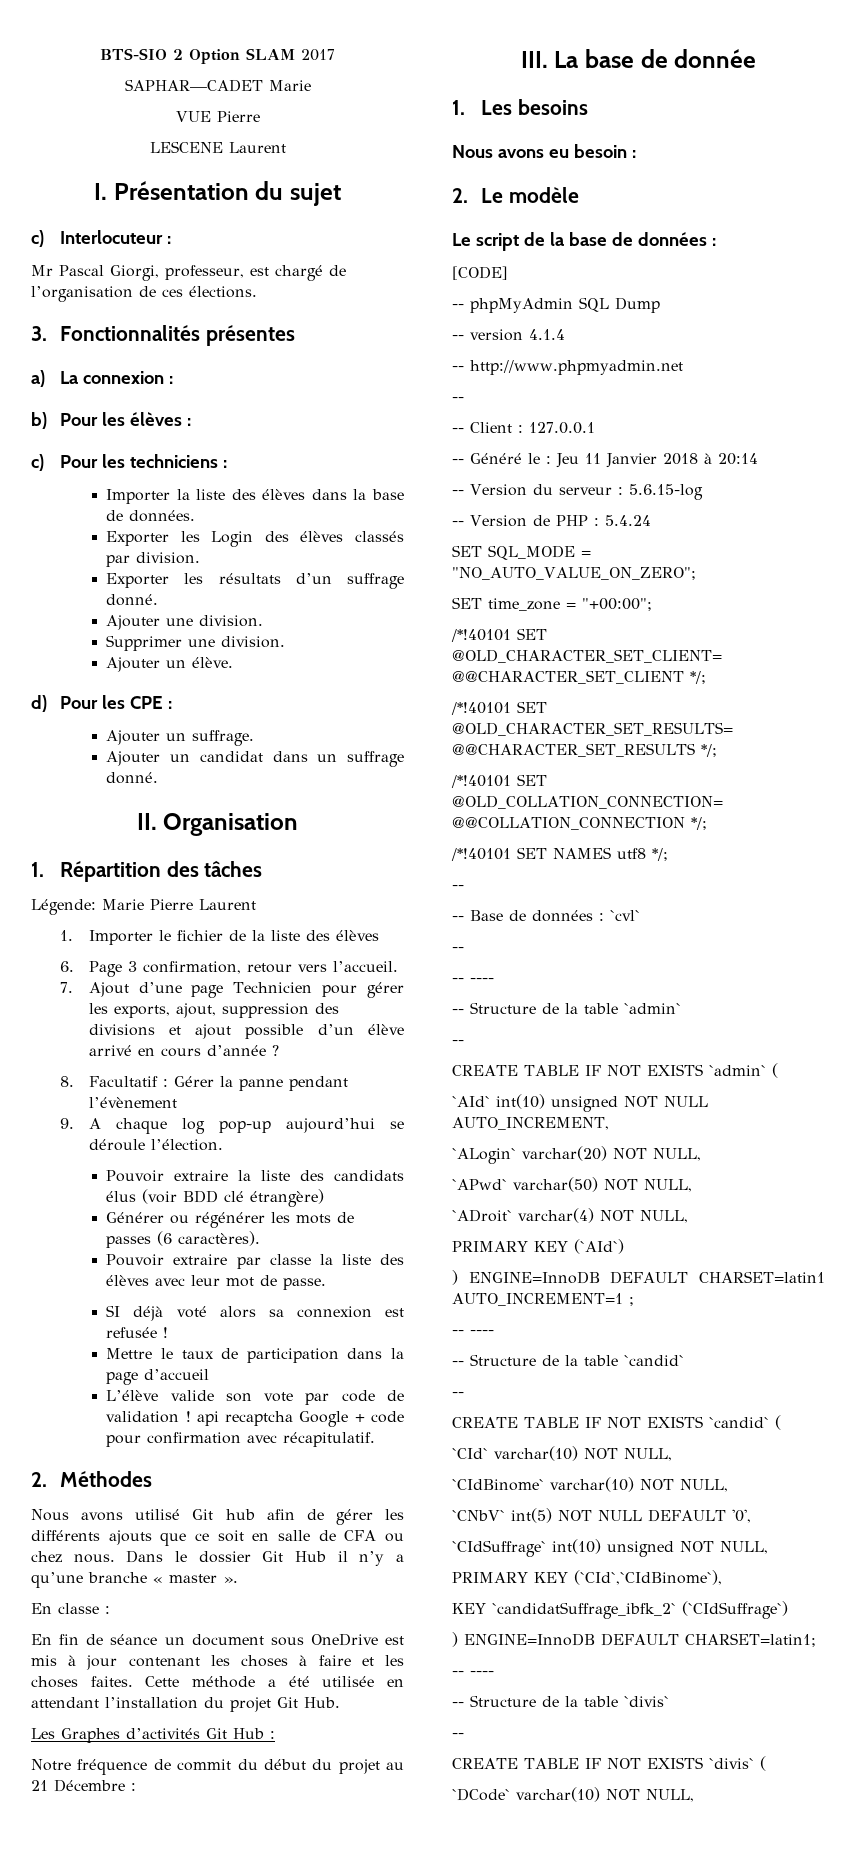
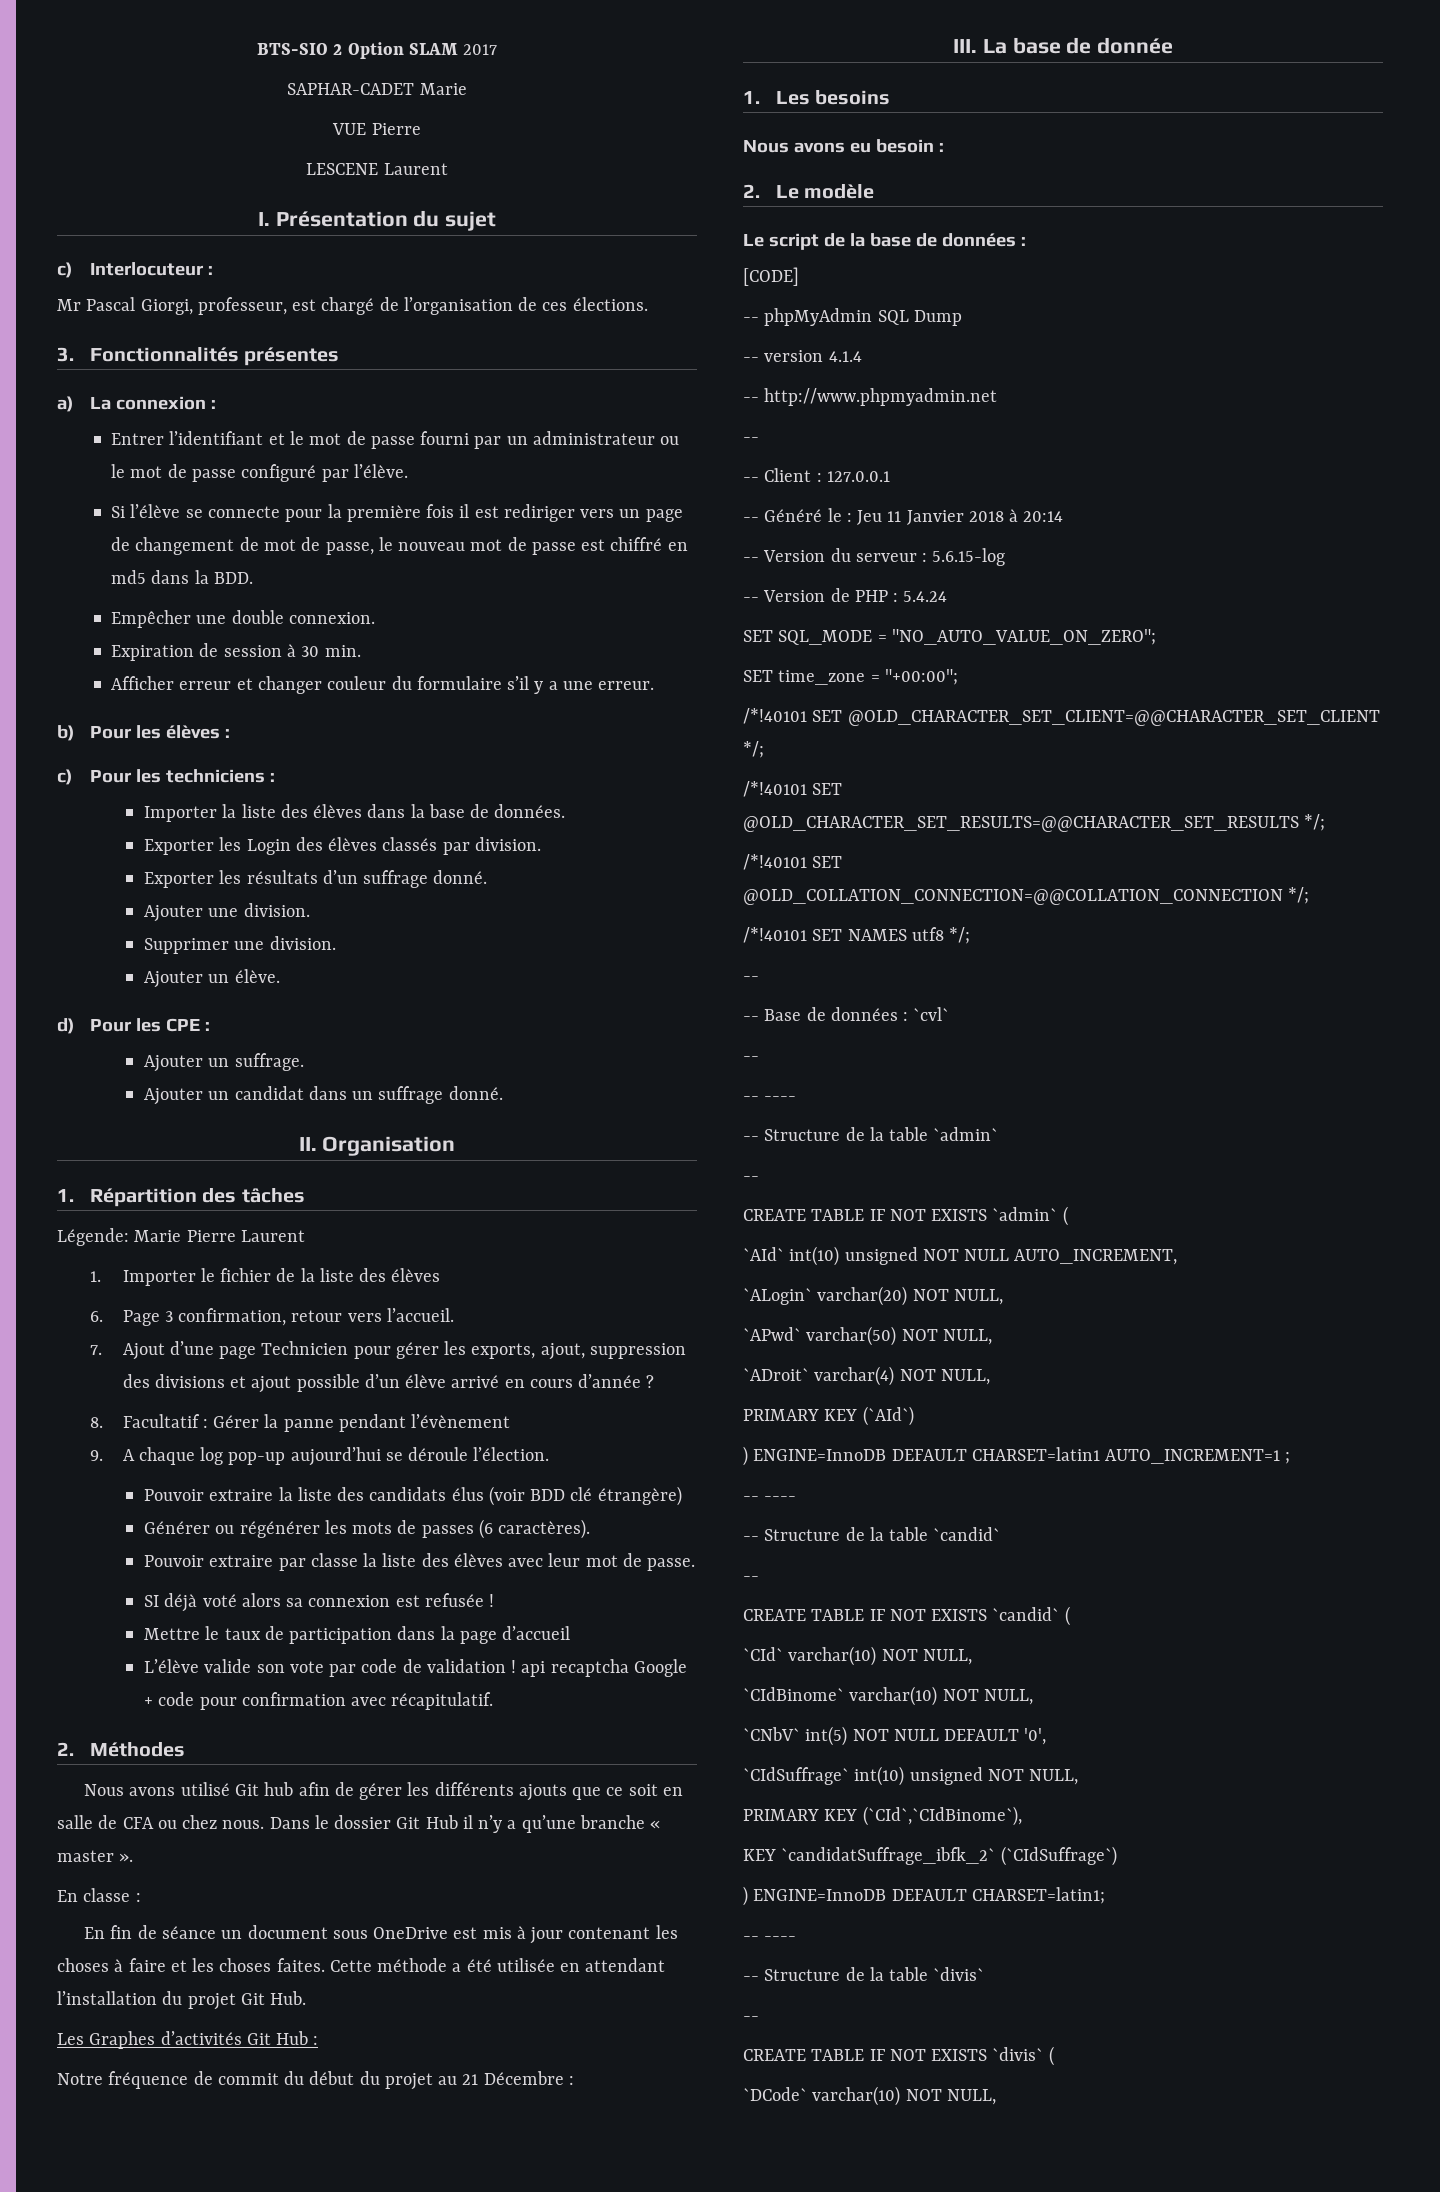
- SAPHAR—CADET Marie
+ SAPHAR-CADET Marie
+ Entrer l’identifiant et le mot de passe fourni par un administrateur ou le mot de passe configuré par l’élève.
+ Si l’élève se connecte pour la première fois il est rediriger vers un page de changement de mot de passe, le nouveau mot de passe est chiffré en md5 dans la BDD.
+ Empêcher une double connexion.
+ Expiration de session à 30 min.
+ Afficher erreur et changer couleur du formulaire s’il y a une erreur.

